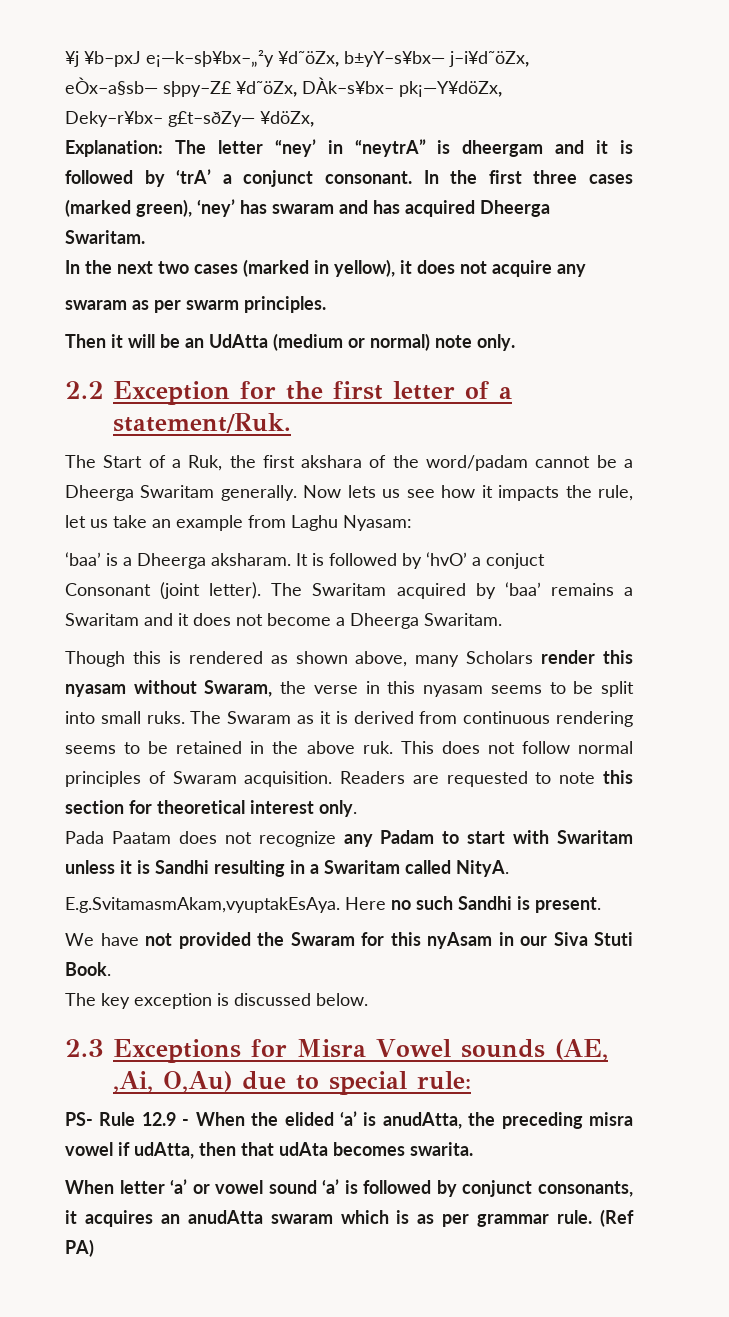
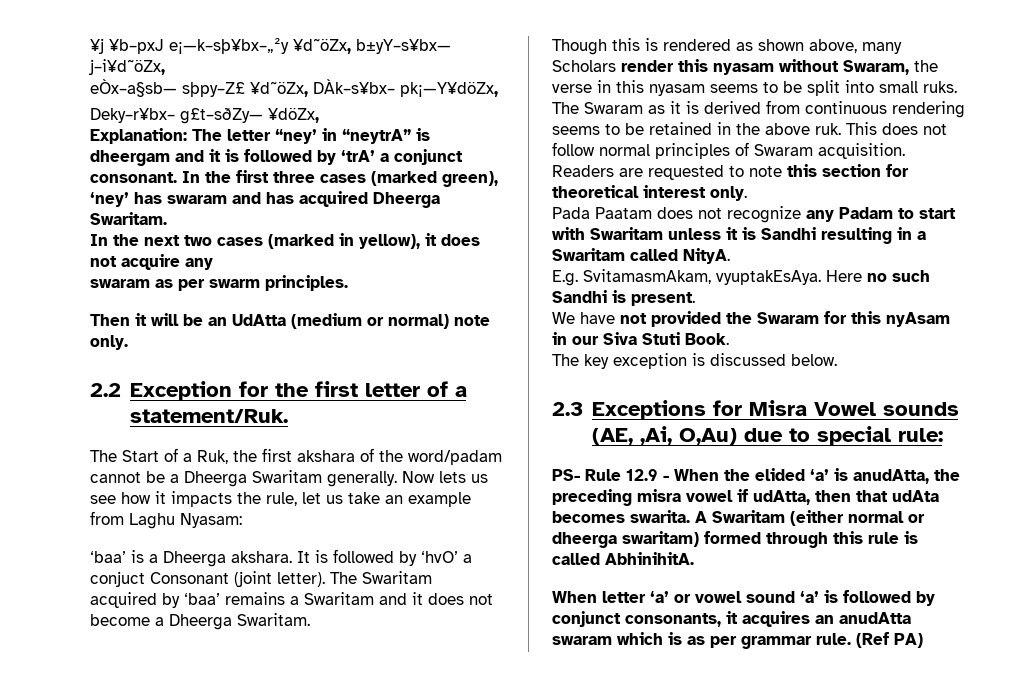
- ‘baa’ is a Dheerga aksharam.
+ ‘baa’ is a Dheerga akshara.
- E.g.SvitamasmAkam,vyuptakEsAya. Here no such Sandhi is present.
+ E.g. SvitamasmAkam, vyuptakEsAya. Here no such Sandhi is present.
+ A Swaritam (either normal or dheerga swaritam) formed through this rule is called AbhinihitA.

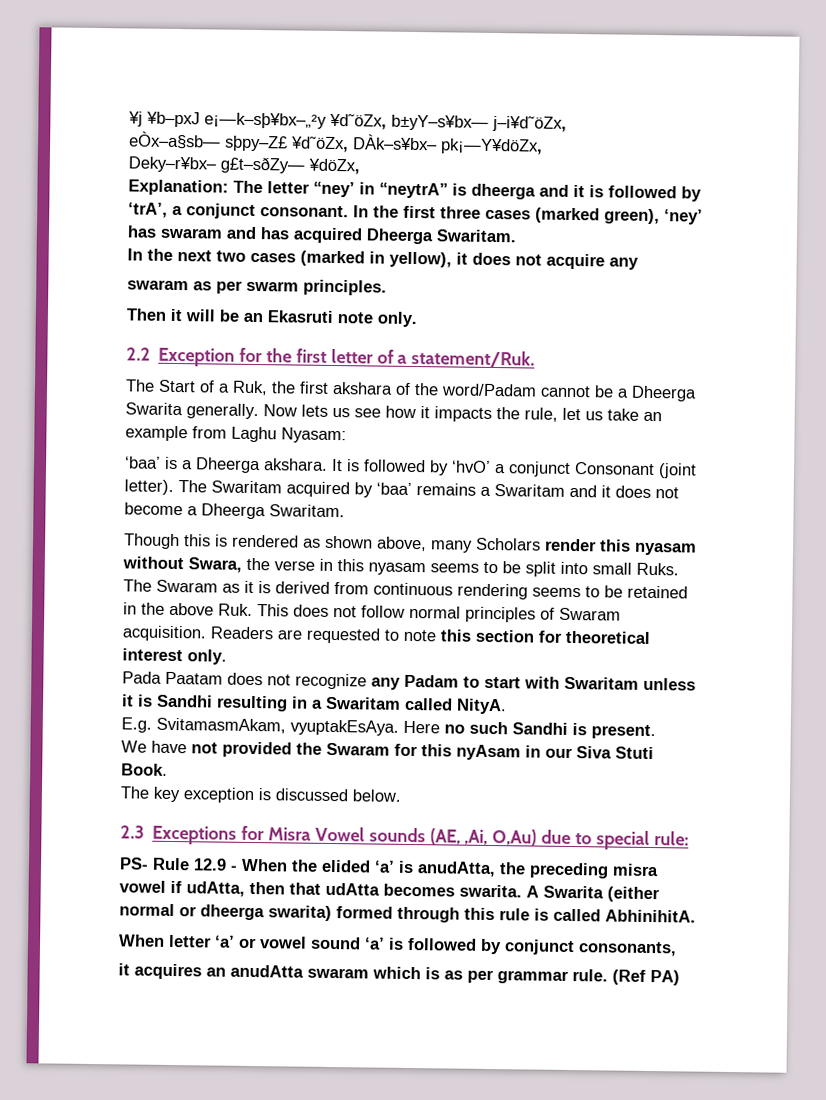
- Explanation: The letter “ney’ in “neytrA” is dheergam and it is followed by ‘trA’ a conjunct consonant.
+ Explanation: The letter “ney’ in “neytrA” is dheerga and it is followed by ‘trA’, a conjunct consonant.
- Then it will be an UdAtta (medium or normal) note only.
+ Then it will be an Ekasruti note only.
- The Start of a Ruk, the first akshara of the word/padam cannot be a Dheerga Swaritam generally.
+ The Start of a Ruk, the first akshara of the word/Padam cannot be a Dheerga Swarita generally.
- It is followed by ‘hvO’ a conjuct Consonant (joint letter).
+ It is followed by ‘hvO’ a conjunct Consonant (joint letter).
- Though this is rendered as shown above, many Scholars render this nyasam without Swaram, the verse in this nyasam seems to be split into small ruks.
+ Though this is rendered as shown above, many Scholars render this nyasam without Swara, the verse in this nyasam seems to be split into small Ruks.
- The Swaram as it is derived from continuous rendering seems to be retained in the above ruk. This does not follow normal principles of Swaram acquisition.
+ The Swaram as it is derived from continuous rendering seems to be retained in the above Ruk. This does not follow normal principles of Swaram acquisition.
- PS- Rule 12.9 - When the elided ‘a’ is anudAtta, the preceding misra vowel if udAtta, then that udAta becomes swarita.
+ PS- Rule 12.9 - When the elided ‘a’ is anudAtta, the preceding misra vowel if udAtta, then that udAtta becomes swarita.
- A Swaritam (either normal or dheerga swaritam) formed through this rule is called AbhinihitA.
+ A Swarita (either normal or dheerga swarita) formed through this rule is called AbhinihitA.
- When letter ‘a’ or vowel sound ‘a’ is followed by conjunct consonants, it acquires an anudAtta swaram which is as per grammar rule.
+ When letter ‘a’ or vowel sound ‘a’ is followed by conjunct consonants,
+ it acquires an anudAtta swaram which is as per grammar rule.

